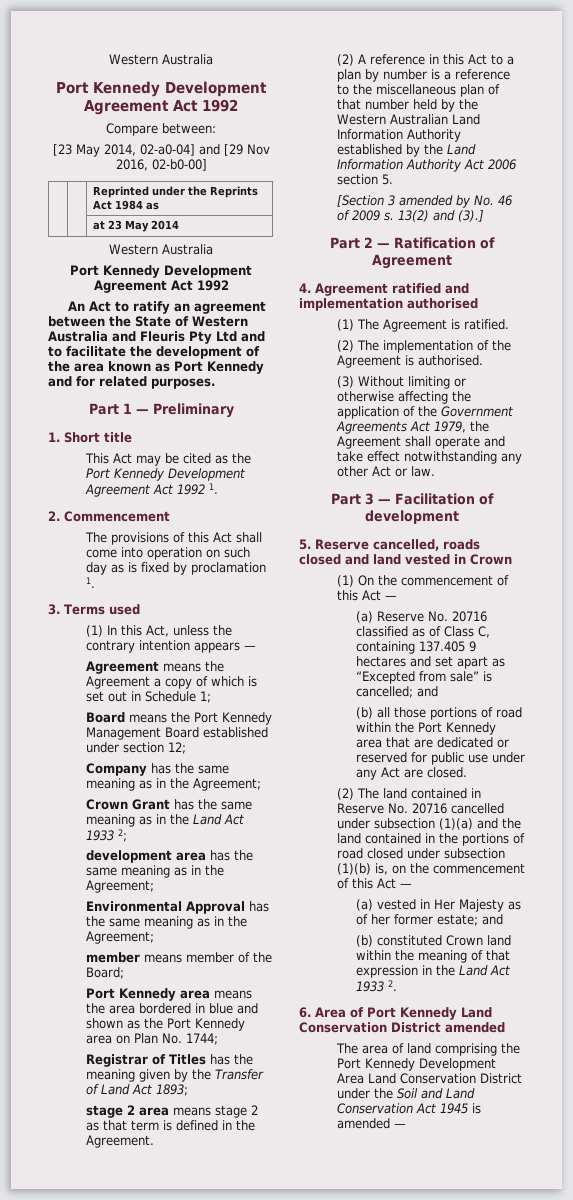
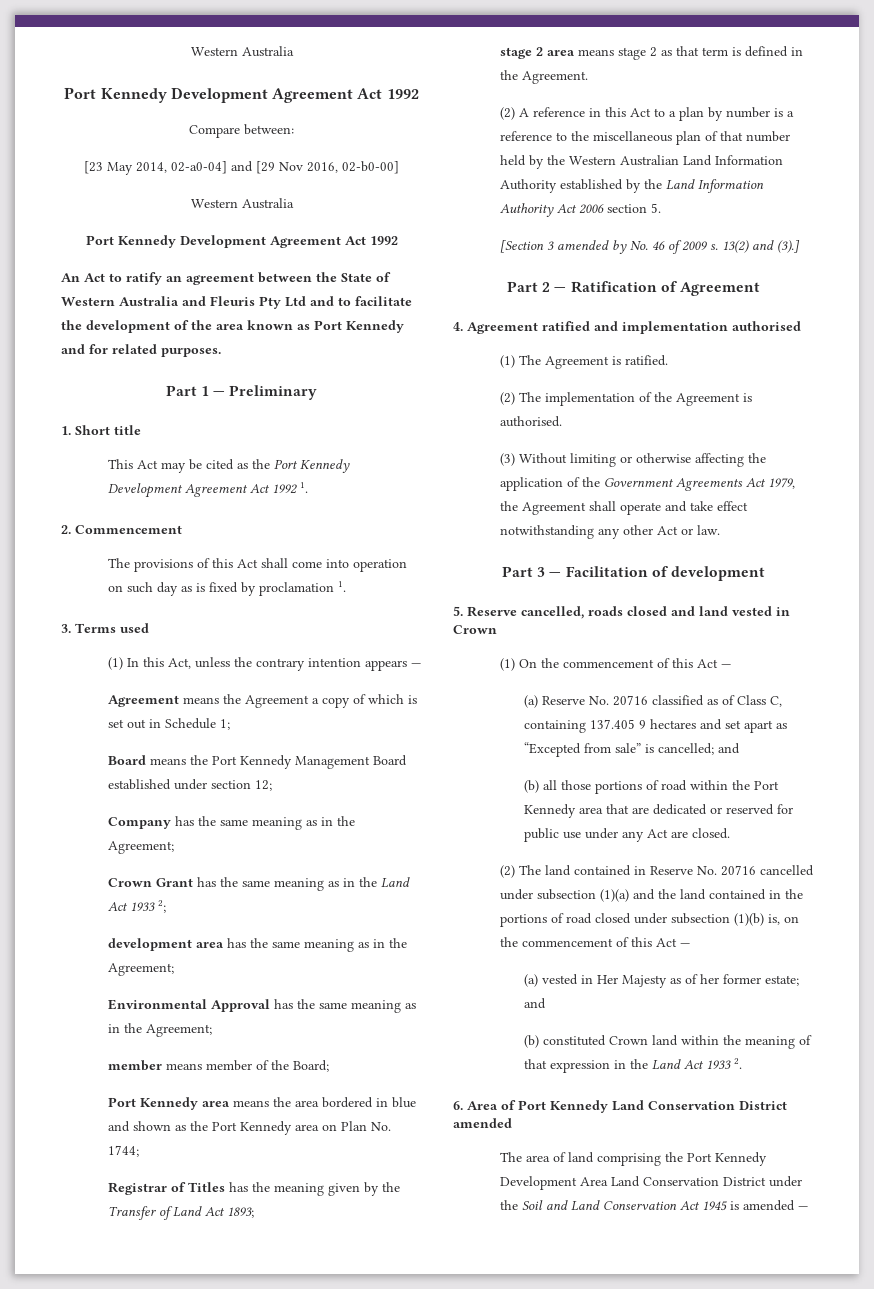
- | | Reprinted under the Reprints Act 1984 as
- | | at 23 May 2014

